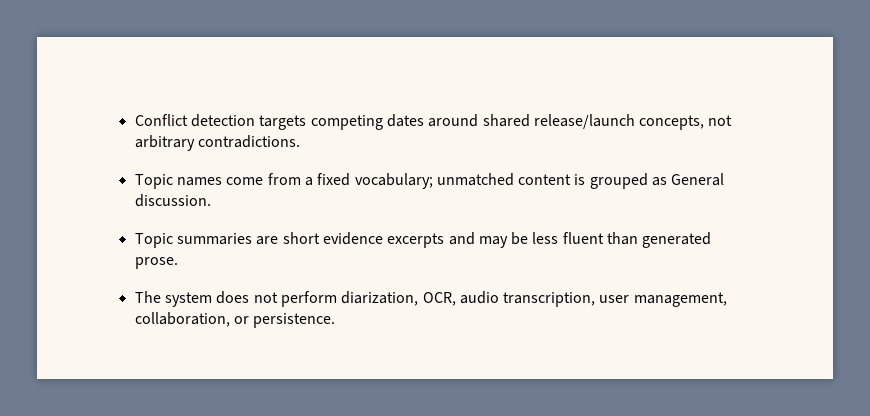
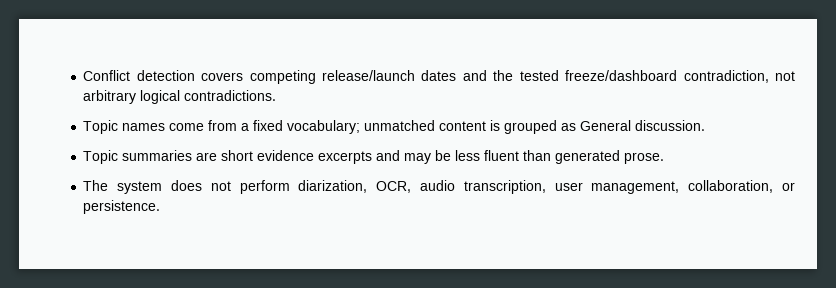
- Conflict detection targets competing dates around shared release/launch concepts, not arbitrary contradictions.
+ Conflict detection covers competing release/launch dates and the tested freeze/dashboard contradiction, not arbitrary logical contradictions.

